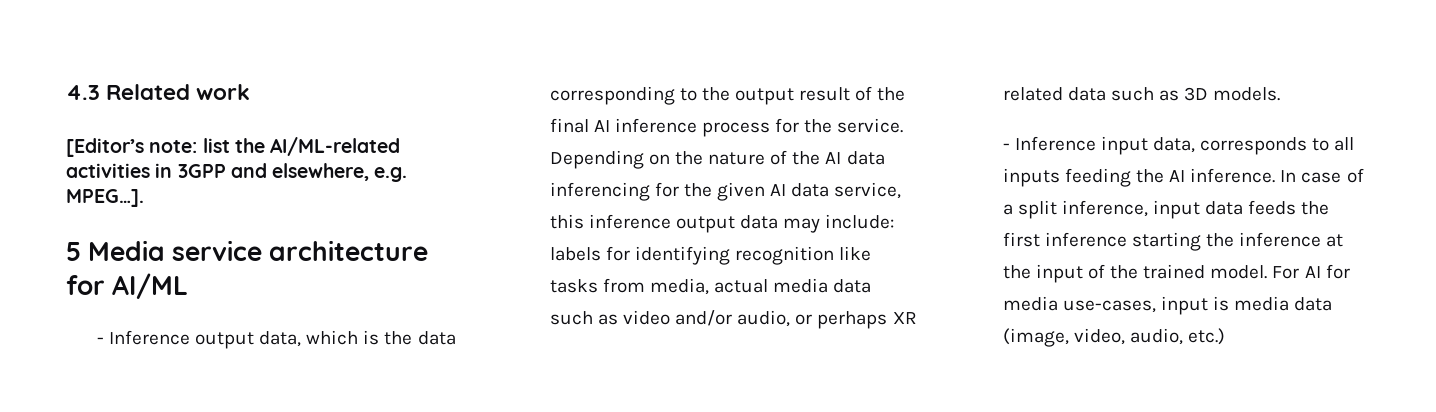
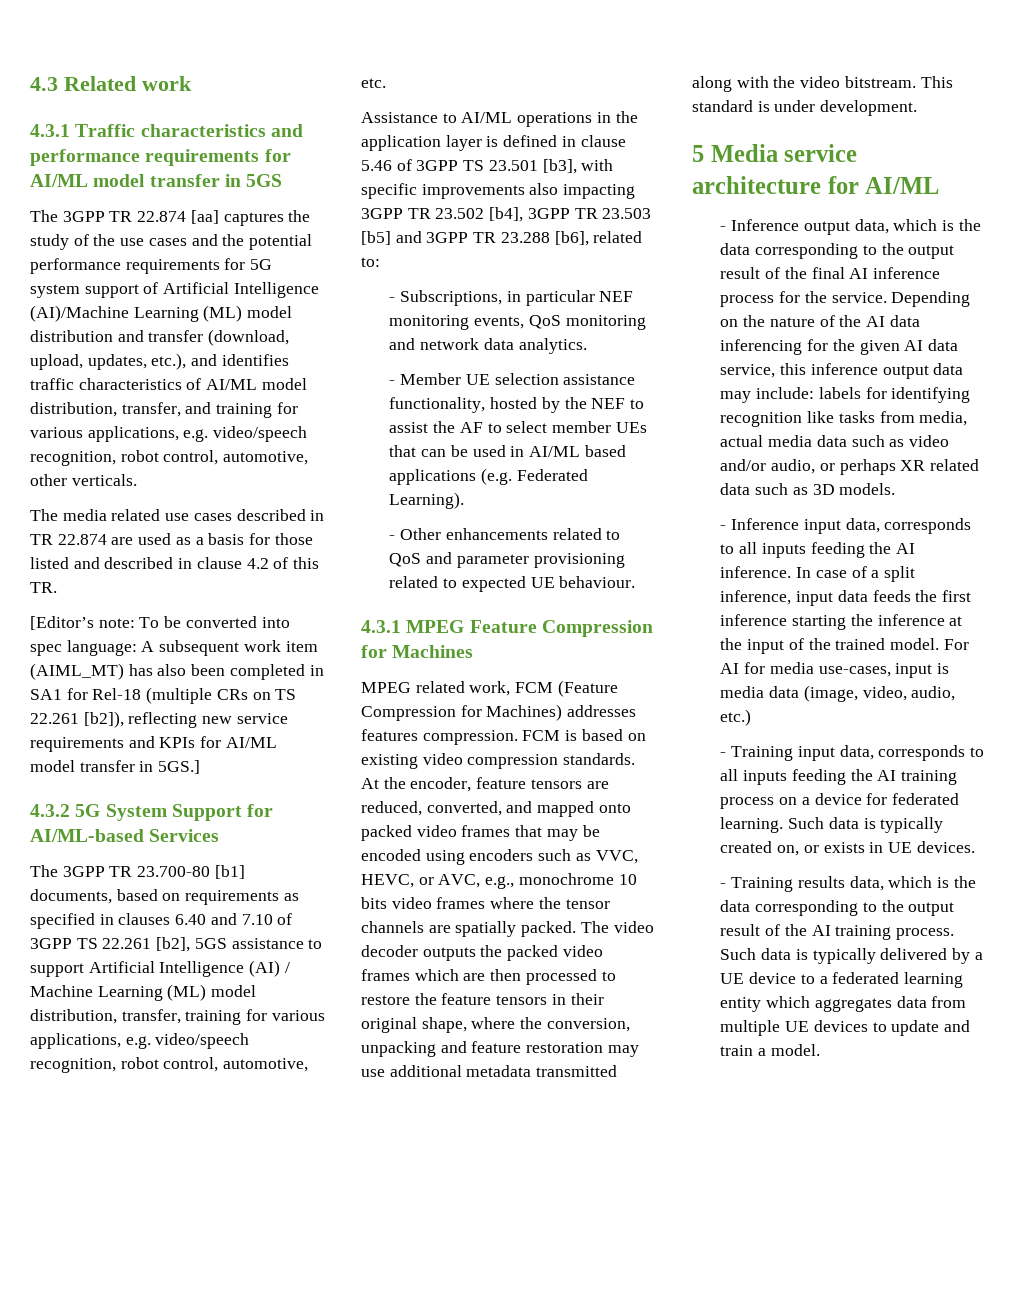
- [Editor’s note: list the AI/ML-related activities in 3GPP and elsewhere, e.g. MPEG…].
+ 4.3.1 Traffic characteristics and performance requirements for AI/ML model transfer in 5GS
+ The 3GPP TR 22.874 [aa] captures the study of the use cases and the potential performance requirements for 5G system support of Artificial Intelligence (AI)/Machine Learning (ML) model distribution and transfer (download, upload, updates, etc.), and identifies traffic characteristics of AI/ML model distribution, transfer, and training for various applications, e.g. video/speech recognition, robot control, automotive, other verticals.
+ The media related use cases described in TR 22.874 are used as a basis for those listed and described in clause 4.2 of this TR.
+ [Editor’s note: To be converted into spec language: A subsequent work item (AIML_MT) has also been completed in SA1 for Rel-18 (multiple CRs on TS 22.261 [b2]), reflecting new service requirements and KPIs for AI/ML model transfer in 5GS.]
+ 4.3.2 5G System Support for AI/ML-based Services
+ The 3GPP TR 23.700-80 [b1] documents, based on requirements as specified in clauses 6.40 and 7.10 of 3GPP TS 22.261 [b2], 5GS assistance to support Artificial Intelligence (AI) / Machine Learning (ML) model distribution, transfer, training for various applications, e.g. video/speech recognition, robot control, automotive, etc.
+ Assistance to AI/ML operations in the application layer is defined in clause 5.46 of 3GPP TS 23.501 [b3], with specific improvements also impacting 3GPP TR 23.502 [b4], 3GPP TR 23.503 [b5] and 3GPP TR 23.288 [b6], related to:
+ - Subscriptions, in particular NEF monitoring events, QoS monitoring and network data analytics.
+ - Member UE selection assistance functionality, hosted by the NEF to assist the AF to select member UEs that can be used in AI/ML based applications (e.g. Federated Learning).
+ - Other enhancements related to QoS and parameter provisioning related to expected UE behaviour.
+ 4.3.1 MPEG Feature Compression for Machines
+ MPEG related work, FCM (Feature Compression for Machines) addresses features compression. FCM is based on existing video compression standards. At the encoder, feature tensors are reduced, converted, and mapped onto packed video frames that may be encoded using encoders such as VVC, HEVC, or AVC, e.g., monochrome 10 bits video frames where the tensor channels are spatially packed. The video decoder outputs the packed video frames which are then processed to restore the feature tensors in their original shape, where the conversion, unpacking and feature restoration may use additional metadata transmitted along with the video bitstream. This standard is under development.
+ - Training input data, corresponds to all inputs feeding the AI training process on a device for federated learning. Such data is typically created on, or exists in UE devices.
+ - Training results data, which is the data corresponding to the output result of the AI training process. Such data is typically delivered by a UE device to a federated learning entity which aggregates data from multiple UE devices to update and train a model.

